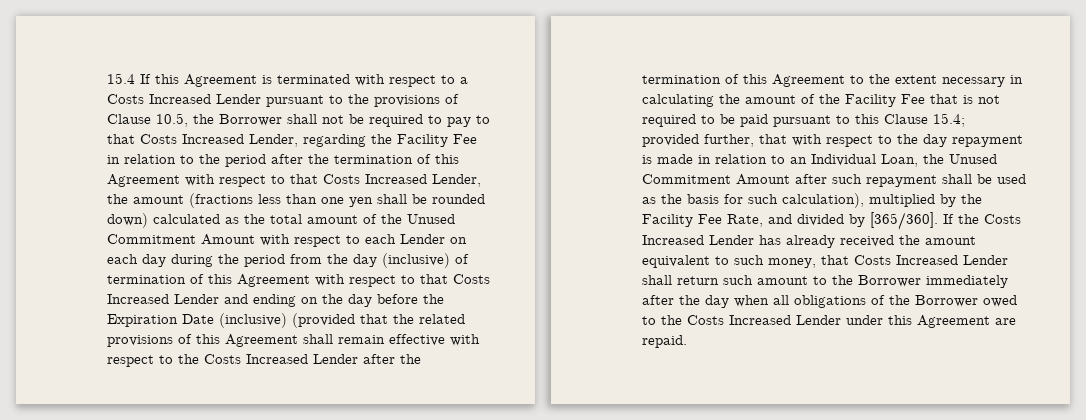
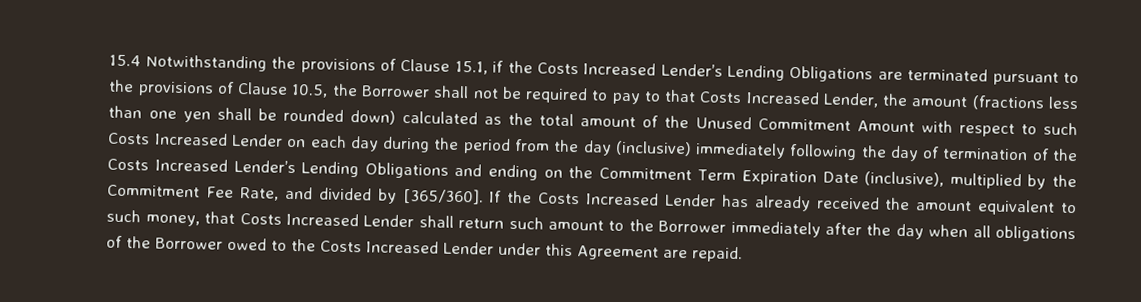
- 15.4 If this Agreement is terminated with respect to a Costs Increased Lender pursuant to the provisions of Clause 10.5, the Borrower shall not be required to pay to that Costs Increased Lender, regarding the Facility Fee in relation to the period after the termination of this Agreement with respect to that Costs Increased Lender, the amount (fractions less than one yen shall be rounded down) calculated as the total amount of the Unused Commitment Amount with respect to each Lender on each day during the period from the day (inclusive) of termination of this Agreement with respect to that Costs Increased Lender and ending on the day before the Expiration Date (inclusive) (provided that the related provisions of this Agreement shall remain effective with respect to the Costs Increased Lender after the termination of this Agreement to the extent necessary in calculating the amount of the Facility Fee that is not required to be paid pursuant to this Clause 15.4; provided further, that with respect to the day repayment is made in relation to an Individual Loan, the Unused Commitment Amount after such repayment shall be used as the basis for such calculation), multiplied by the Facility Fee Rate, and divided by [365/360].
+ 15.4 Notwithstanding the provisions of Clause 15.1, if the Costs Increased Lender’s Lending Obligations are terminated pursuant to the provisions of Clause 10.5, the Borrower shall not be required to pay to that Costs Increased Lender, the amount (fractions less than one yen shall be rounded down) calculated as the total amount of the Unused Commitment Amount with respect to such Costs Increased Lender on each day during the period from the day (inclusive) immediately following the day of termination of the Costs Increased Lender’s Lending Obligations and ending on the Commitment Term Expiration Date (inclusive), multiplied by the Commitment Fee Rate, and divided by [365/360].

